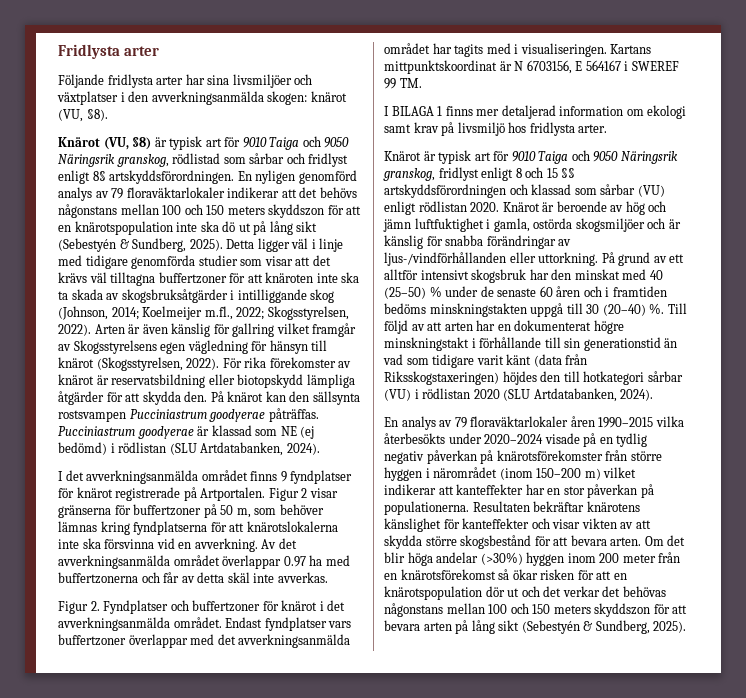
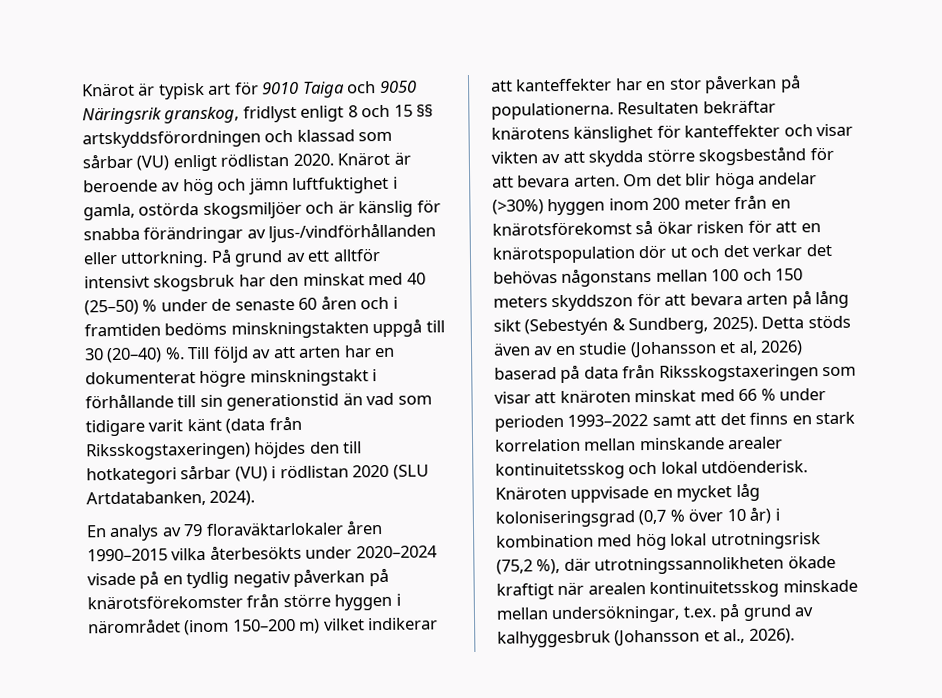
- Fridlysta arter
- Följande fridlysta arter har sina livsmiljöer och växtplatser i den avverkningsanmälda skogen: knärot (VU, §8).
- Knärot (VU, §8) är typisk art för 9010 Taiga och 9050 Näringsrik granskog, rödlistad som sårbar och fridlyst enligt 8§ artskyddsförordningen. En nyligen genomförd analys av 79 floraväktarlokaler indikerar att det behövs någonstans mellan 100 och 150 meters skyddszon för att en knärotspopulation inte ska dö ut på lång sikt (Sebestyén & Sundberg, 2025). Detta ligger väl i linje med tidigare genomförda studier som visar att det krävs väl tilltagna buffertzoner för att knäroten inte ska ta skada av skogsbruksåtgärder i intilliggande skog (Johnson, 2014; Koelmeijer m.fl., 2022; Skogsstyrelsen, 2022). Arten är även känslig för gallring vilket framgår av Skogsstyrelsens egen vägledning för hänsyn till knärot (Skogsstyrelsen, 2022). För rika förekomster av knärot är reservatsbildning eller biotopskydd lämpliga åtgärder för att skydda den. På knärot kan den sällsynta rostsvampen Pucciniastrum goodyerae påträffas. Pucciniastrum goodyerae är klassad som NE (ej bedömd) i rödlistan (SLU Artdatabanken, 2024).
- I det avverkningsanmälda området finns 9 fyndplatser för knärot registrerade på Artportalen. Figur 2 visar gränserna för buffertzoner på 50 m, som behöver lämnas kring fyndplatserna för att knärotslokalerna inte ska försvinna vid en avverkning. Av det avverkningsanmälda området överlappar 0.97 ha med buffertzonerna och får av detta skäl inte avverkas.
- Figur 2. Fyndplatser och buffertzoner för knärot i det avverkningsanmälda området. Endast fyndplatser vars buffertzoner överlappar med det avverkningsanmälda området har tagits med i visualiseringen. Kartans mittpunktskoordinat är N 6703156, E 564167 i SWEREF 99 TM.
- I BILAGA 1 finns mer detaljerad information om ekologi samt krav på livsmiljö hos fridlysta arter.
+ Detta stöds även av en studie (Johansson et al, 2026) baserad på data från Riksskogstaxeringen som visar att knäroten minskat med 66 % under perioden 1993–2022 samt att det finns en stark korrelation mellan minskande arealer kontinuitetsskog och lokal utdöenderisk. Knäroten uppvisade en mycket låg koloniseringsgrad (0,7 % över 10 år) i kombination med hög lokal utrotningsrisk (75,2 %), där utrotningssannolikheten ökade kraftigt när arealen kontinuitetsskog minskade mellan undersökningar, t.ex. på grund av kalhyggesbruk (Johansson et al., 2026).

